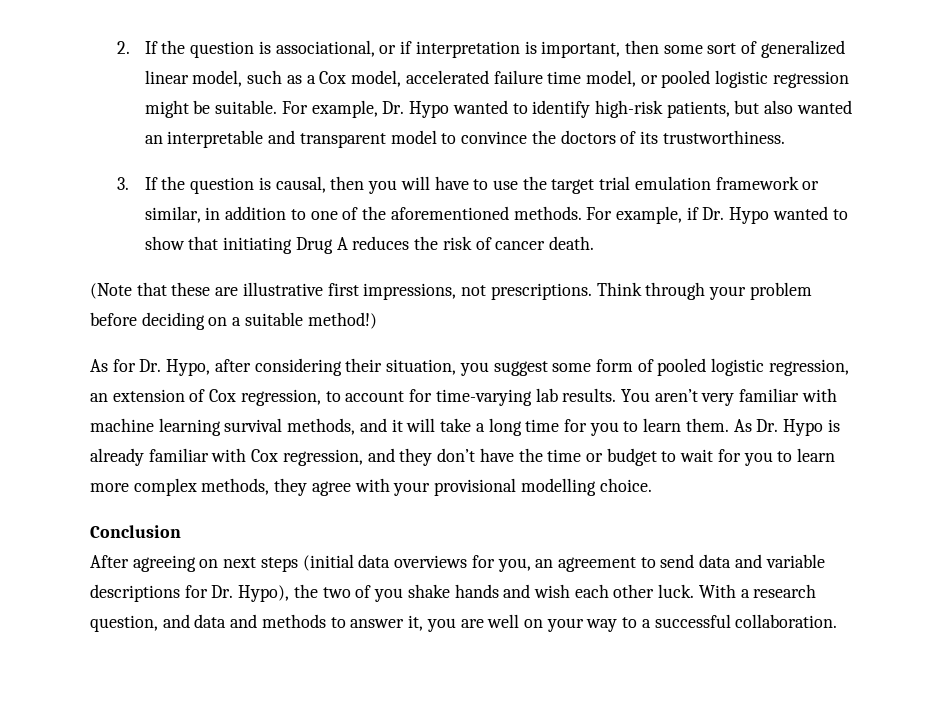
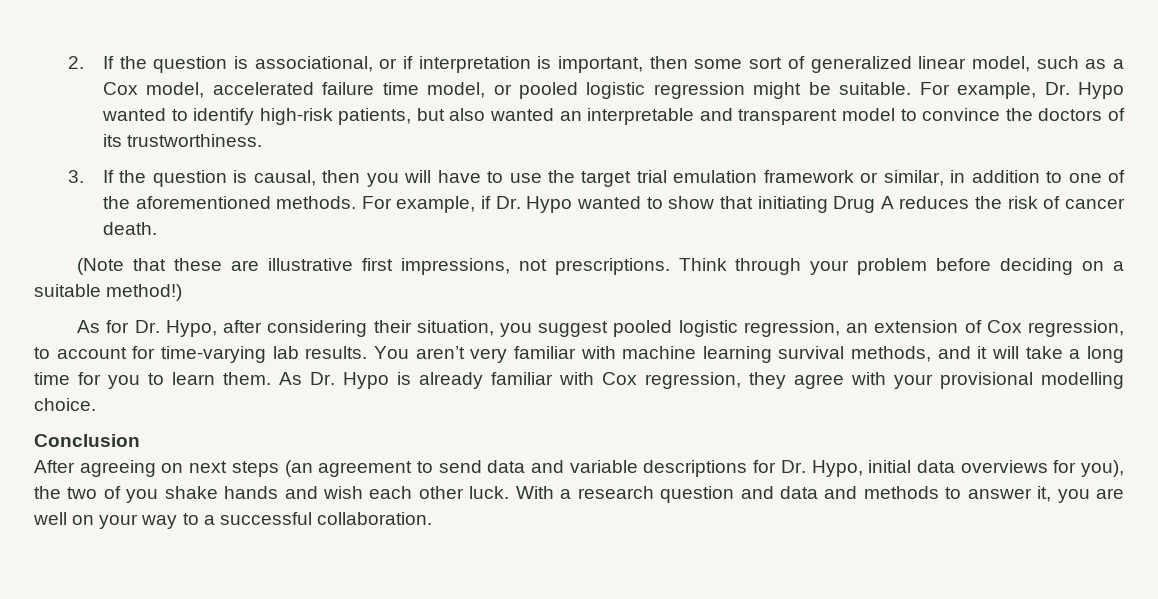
- As for Dr. Hypo, after considering their situation, you suggest some form of pooled logistic regression, an extension of Cox regression, to account for time-varying lab results.
+ As for Dr. Hypo, after considering their situation, you suggest pooled logistic regression, an extension of Cox regression, to account for time-varying lab results.
- As Dr. Hypo is already familiar with Cox regression, and they don’t have the time or budget to wait for you to learn more complex methods, they agree with your provisional modelling choice.
+ As Dr. Hypo is already familiar with Cox regression, they agree with your provisional modelling choice.
- After agreeing on next steps (initial data overviews for you, an agreement to send data and variable descriptions for Dr. Hypo), the two of you shake hands and wish each other luck.
+ After agreeing on next steps (an agreement to send data and variable descriptions for Dr. Hypo, initial data overviews for you), the two of you shake hands and wish each other luck.
- With a research question, and data and methods to answer it, you are well on your way to a successful collaboration.
+ With a research question and data and methods to answer it, you are well on your way to a successful collaboration.

